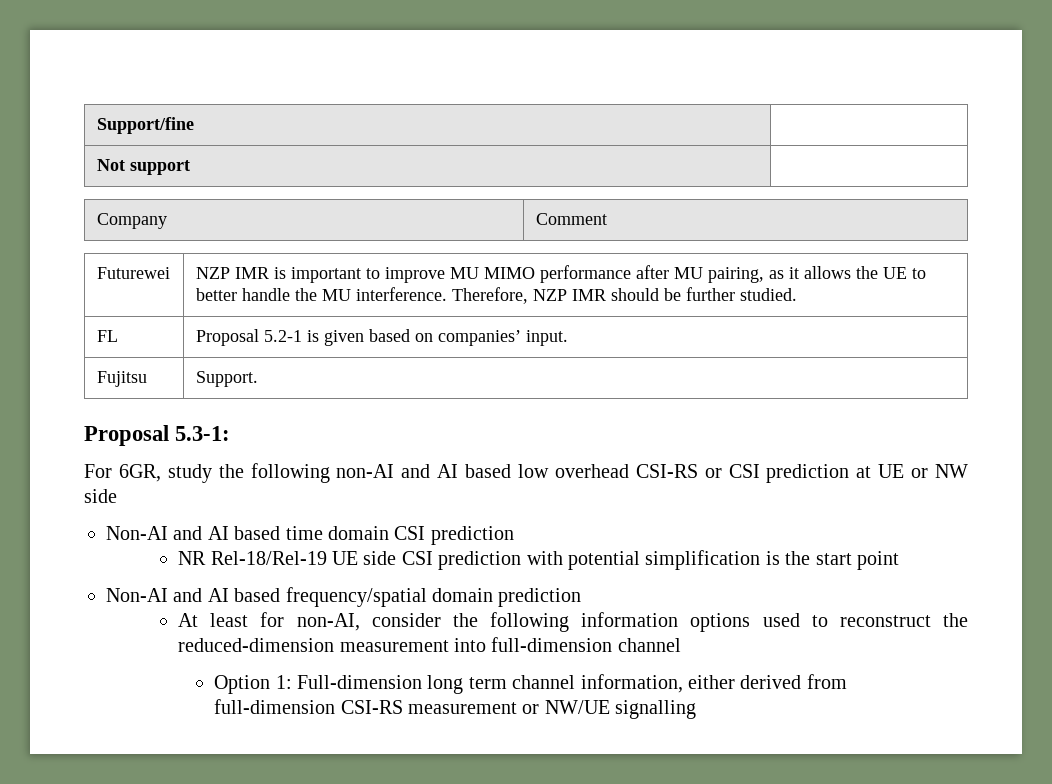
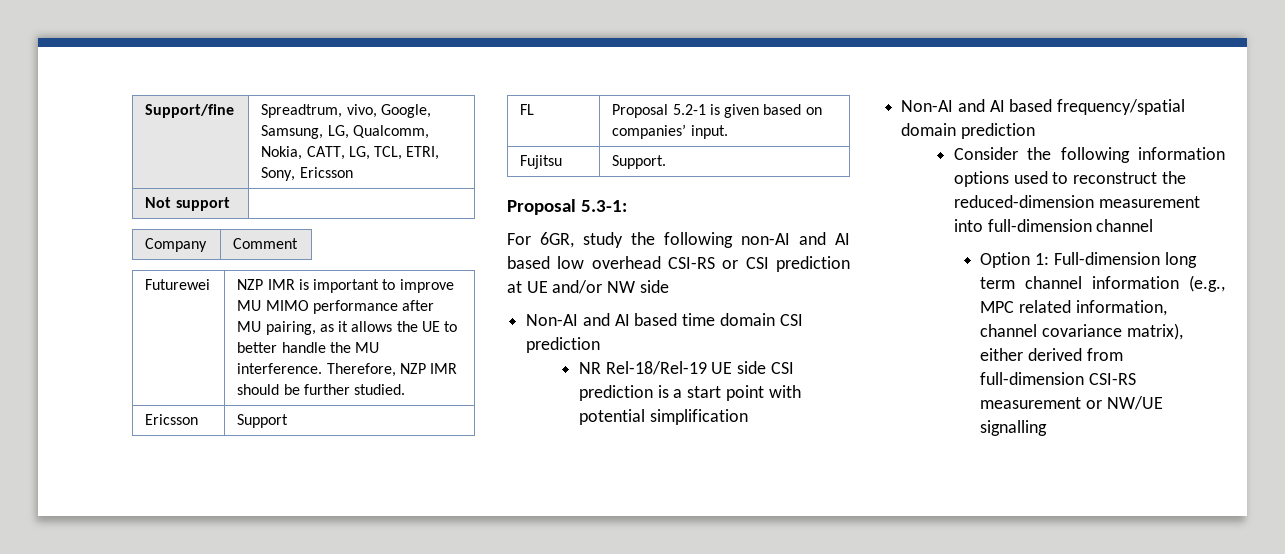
- Support/fine |
+ Support/fine | Spreadtrum, vivo, Google, Samsung, LG, Qualcomm, Nokia, CATT, LG, TCL, ETRI, Sony, Ericsson
+ Ericsson | Support
- For 6GR, study the following non-AI and AI based low overhead CSI-RS or CSI prediction at UE or NW side
+ For 6GR, study the following non-AI and AI based low overhead CSI-RS or CSI prediction at UE and/or NW side
- NR Rel-18/Rel-19 UE side CSI prediction with potential simplification is the start point
+ NR Rel-18/Rel-19 UE side CSI prediction is a start point with potential simplification
- At least for non-AI, consider the following information options used to reconstruct the reduced-dimension measurement into full-dimension channel
+ Consider the following information options used to reconstruct the reduced-dimension measurement into full-dimension channel
- Option 1: Full-dimension long term channel information, either derived from full-dimension CSI-RS measurement or NW/UE signalling
+ Option 1: Full-dimension long term channel information (e.g., MPC related information, channel covariance matrix), either derived from full-dimension CSI-RS measurement or NW/UE signalling

